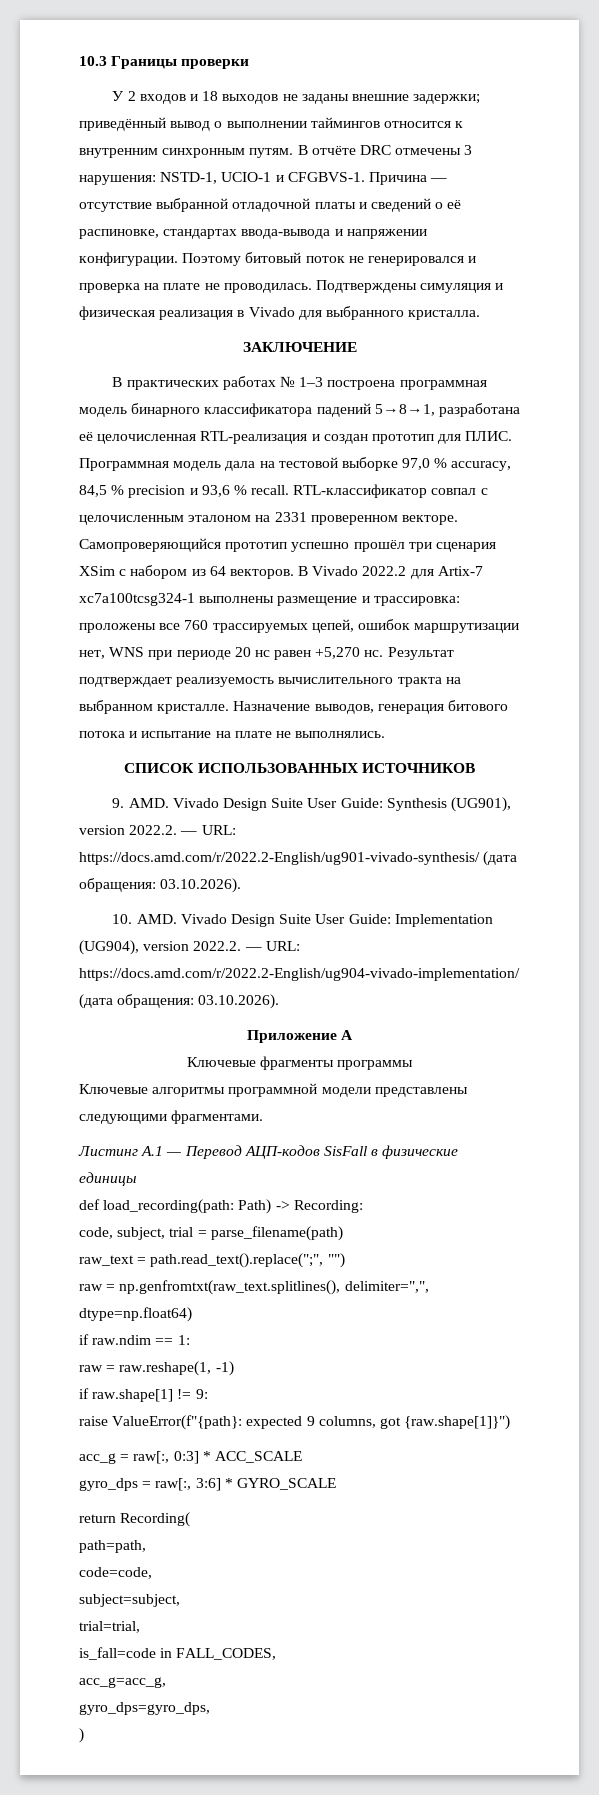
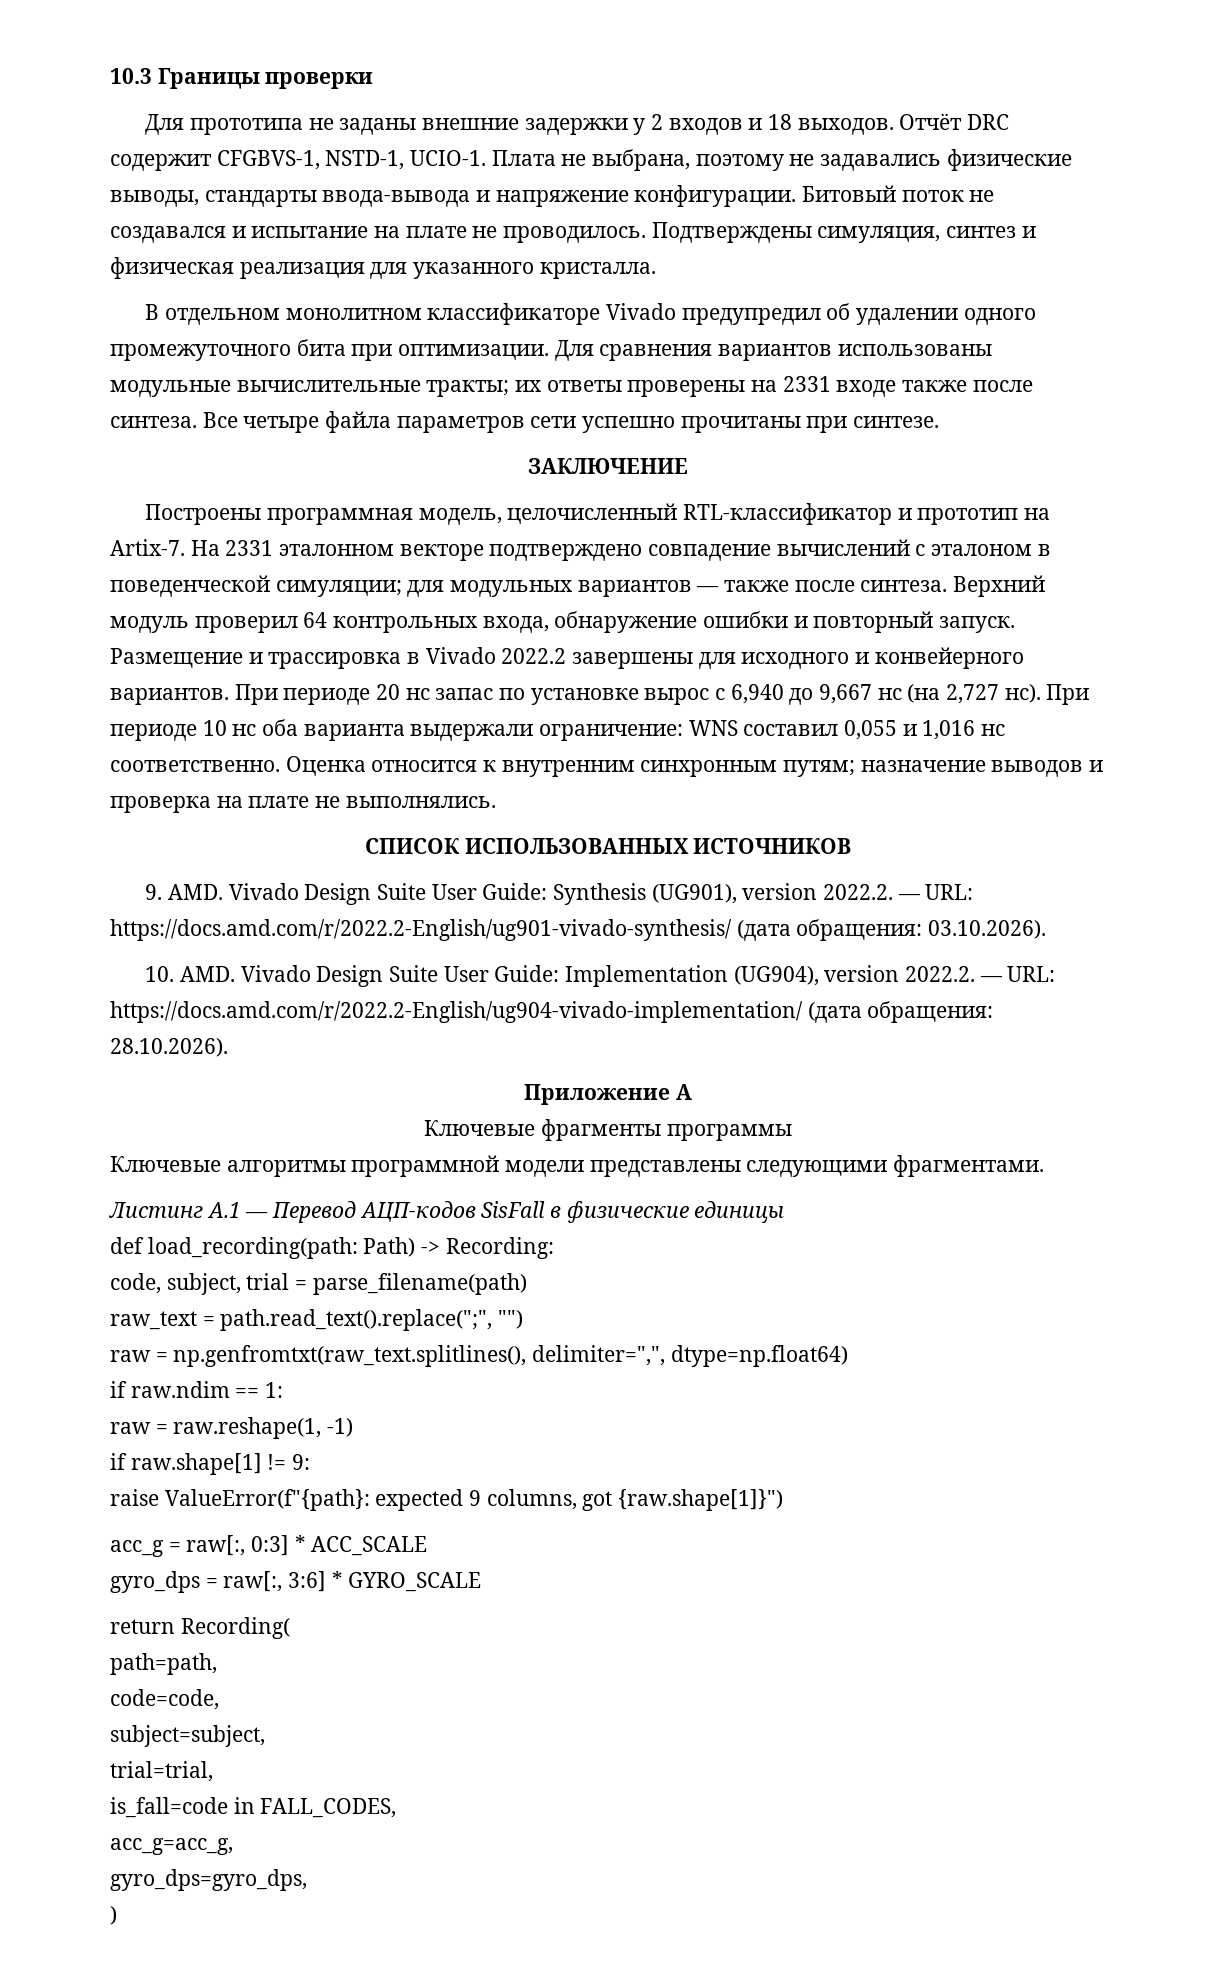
- У 2 входов и 18 выходов не заданы внешние задержки; приведённый вывод о выполнении таймингов относится к внутренним синхронным путям. В отчёте DRC отмечены 3 нарушения: NSTD-1, UCIO-1 и CFGBVS-1. Причина — отсутствие выбранной отладочной платы и сведений о её распиновке, стандартах ввода-вывода и напряжении конфигурации. Поэтому битовый поток не генерировался и проверка на плате не проводилась. Подтверждены симуляция и физическая реализация в Vivado для выбранного кристалла.
+ Для прототипа не заданы внешние задержки у 2 входов и 18 выходов. Отчёт DRC содержит CFGBVS-1, NSTD-1, UCIO-1. Плата не выбрана, поэтому не задавались физические выводы, стандарты ввода-вывода и напряжение конфигурации. Битовый поток не создавался и испытание на плате не проводилось. Подтверждены симуляция, синтез и физическая реализация для указанного кристалла.
+ В отдельном монолитном классификаторе Vivado предупредил об удалении одного промежуточного бита при оптимизации. Для сравнения вариантов использованы модульные вычислительные тракты; их ответы проверены на 2331 входе также после синтеза. Все четыре файла параметров сети успешно прочитаны при синтезе.
  ЗАКЛЮЧЕНИЕ
- В практических работах № 1–3 построена программная модель бинарного классификатора падений 5→8→1, разработана её целочисленная RTL-реализация и создан прототип для ПЛИС. Программная модель дала на тестовой выборке 97,0 % accuracy, 84,5 % precision и 93,6 % recall. RTL-классификатор совпал с целочисленным эталоном на 2331 проверенном векторе. Самопроверяющийся прототип успешно прошёл три сценария XSim с набором из 64 векторов. В Vivado 2022.2 для Artix-7 xc7a100tcsg324-1 выполнены размещение и трассировка: проложены все 760 трассируемых цепей, ошибок маршрутизации нет, WNS при периоде 20 нс равен +5,270 нс. Результат подтверждает реализуемость вычислительного тракта на выбранном кристалле. Назначение выводов, генерация битового потока и испытание на плате не выполнялись.
+ Построены программная модель, целочисленный RTL-классификатор и прототип на Artix-7. На 2331 эталонном векторе подтверждено совпадение вычислений с эталоном в поведенческой симуляции; для модульных вариантов — также после синтеза. Верхний модуль проверил 64 контрольных входа, обнаружение ошибки и повторный запуск. Размещение и трассировка в Vivado 2022.2 завершены для исходного и конвейерного вариантов. При периоде 20 нс запас по установке вырос с 6,940 до 9,667 нс (на 2,727 нс). При периоде 10 нс оба варианта выдержали ограничение: WNS составил 0,055 и 1,016 нс соответственно. Оценка относится к внутренним синхронным путям; назначение выводов и проверка на плате не выполнялись.
- 10. AMD. Vivado Design Suite User Guide: Implementation (UG904), version 2022.2. — URL: https://docs.amd.com/r/2022.2-English/ug904-vivado-implementation/ (дата обращения: 03.10.2026).
+ 10. AMD. Vivado Design Suite User Guide: Implementation (UG904), version 2022.2. — URL: https://docs.amd.com/r/2022.2-English/ug904-vivado-implementation/ (дата обращения: 28.10.2026).

